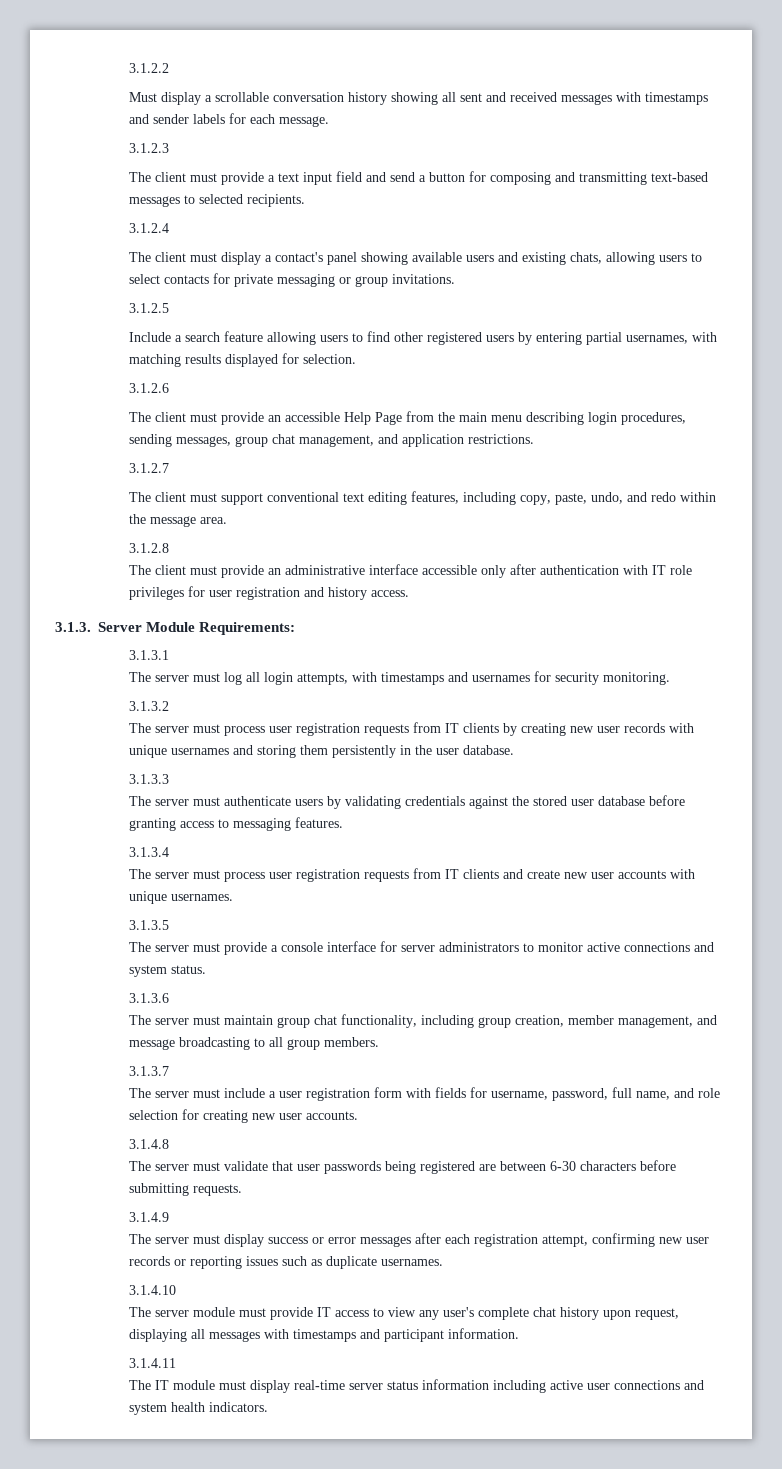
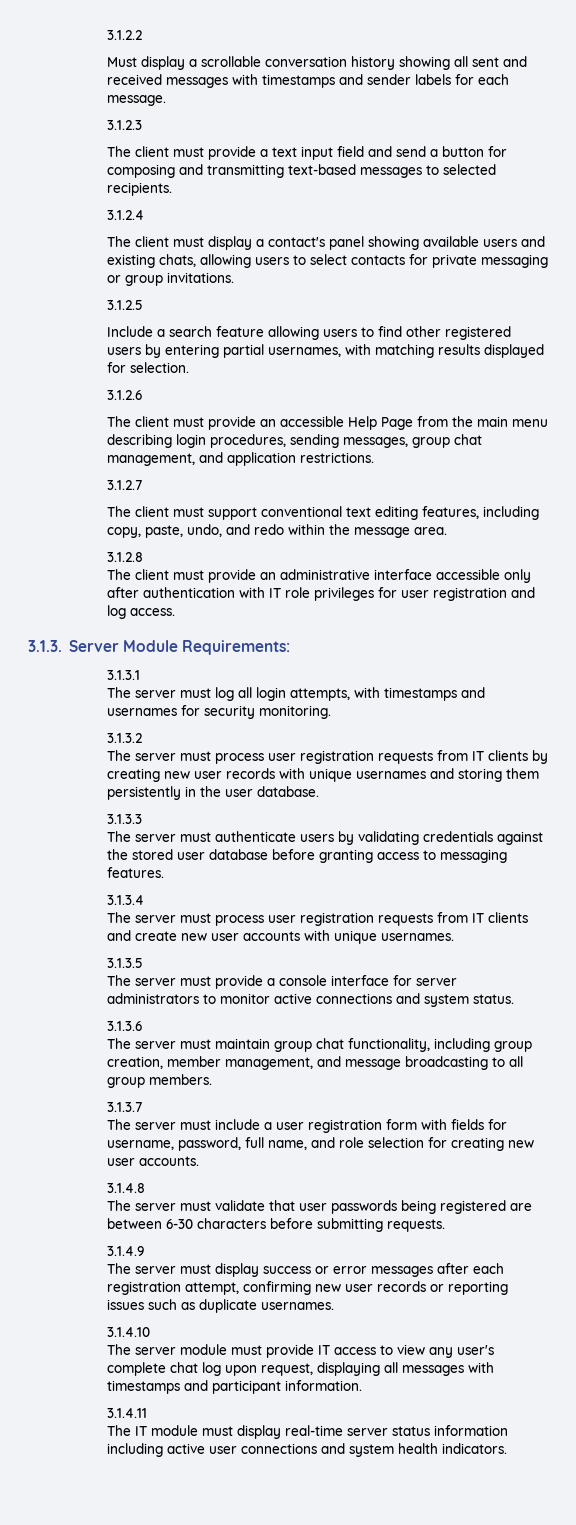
- The client must provide an administrative interface accessible only after authentication with IT role privileges for user registration and history access.
+ The client must provide an administrative interface accessible only after authentication with IT role privileges for user registration and log access.
- The server module must provide IT access to view any user's complete chat history upon request, displaying all messages with timestamps and participant information.
+ The server module must provide IT access to view any user's complete chat log upon request, displaying all messages with timestamps and participant information.

